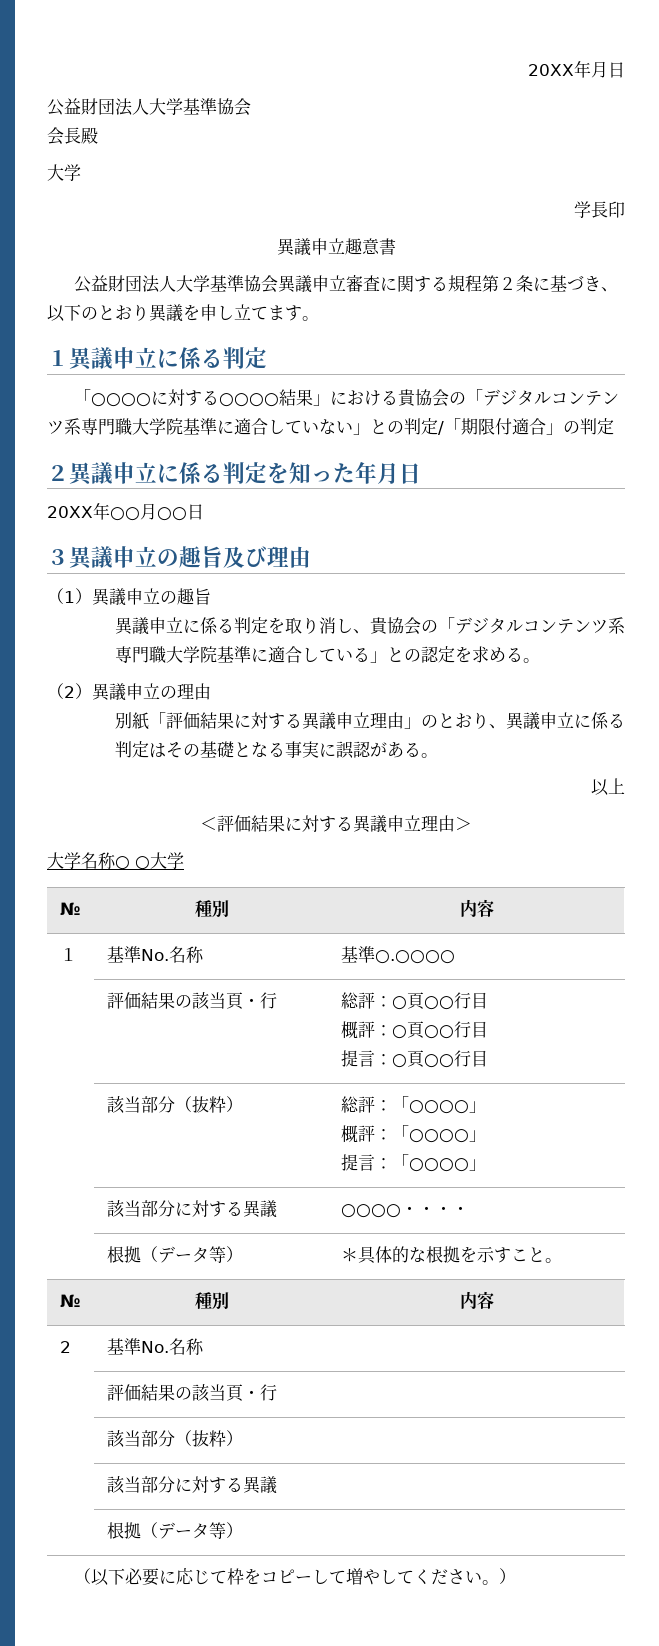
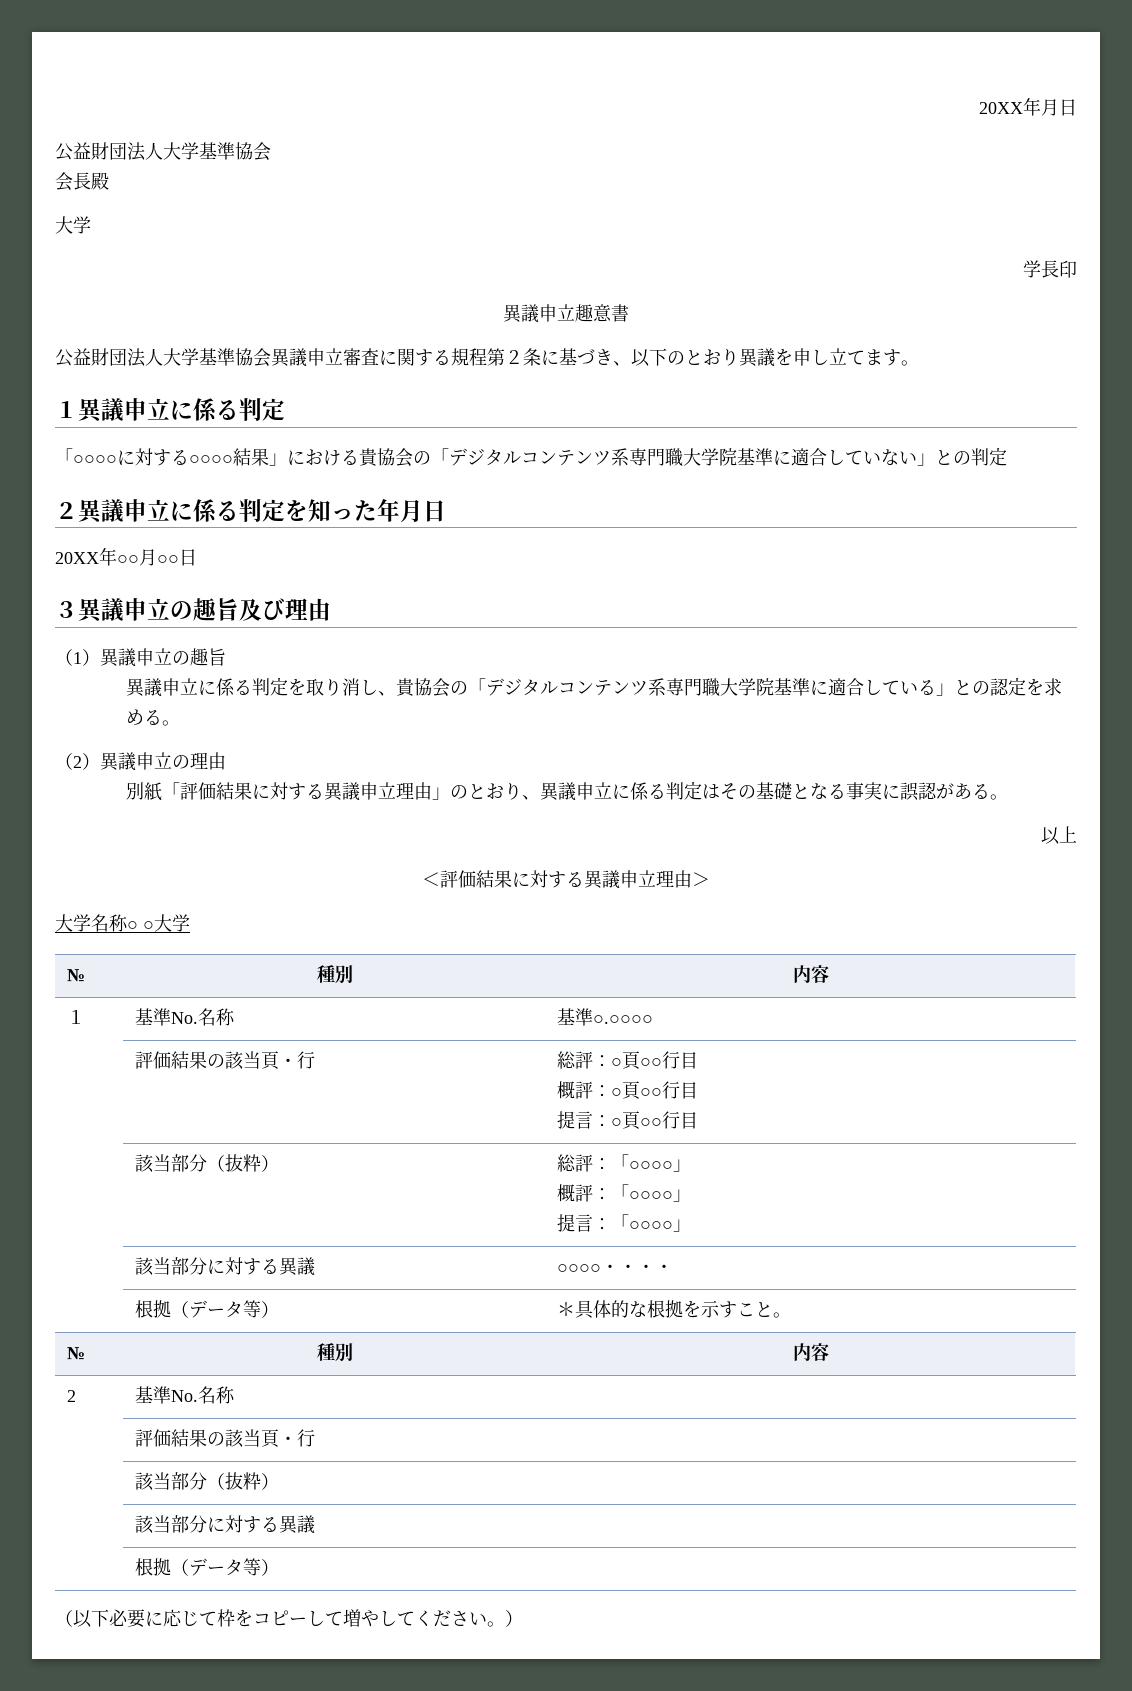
- 「○○○○に対する○○○○結果」における貴協会の「デジタルコンテンツ系専門職大学院基準に適合していない」との判定/「期限付適合」の判定
+ 「○○○○に対する○○○○結果」における貴協会の「デジタルコンテンツ系専門職大学院基準に適合していない」との判定

